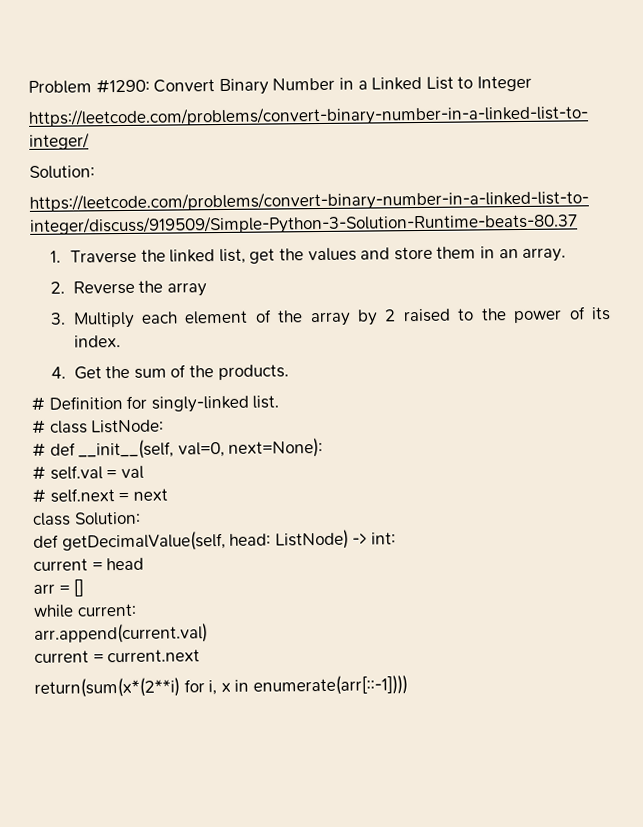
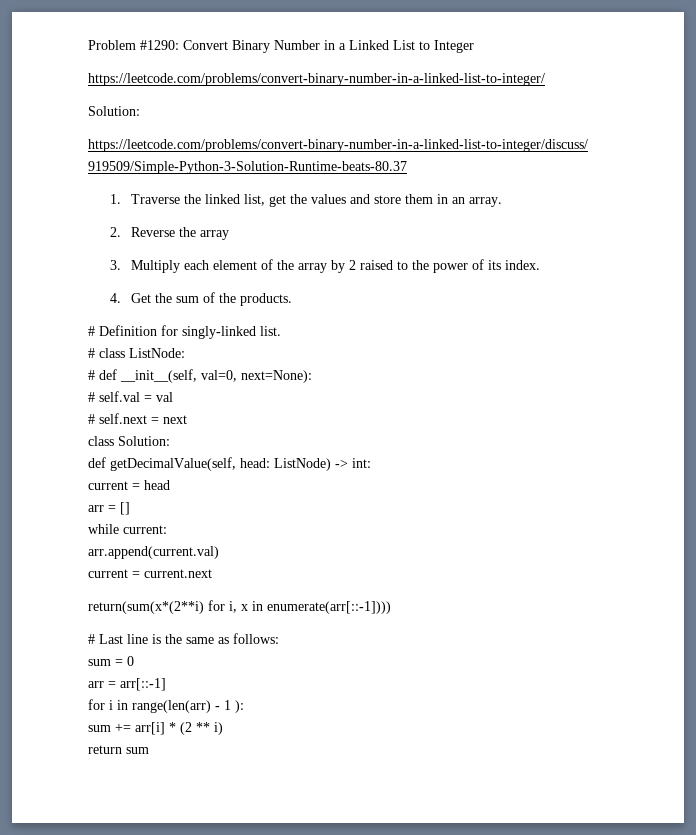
+ # Last line is the same as follows:
+ sum = 0
+ arr = arr[::-1]
+ for i in range(len(arr) - 1 ):
+ sum += arr[i] * (2 ** i)
+ return sum

